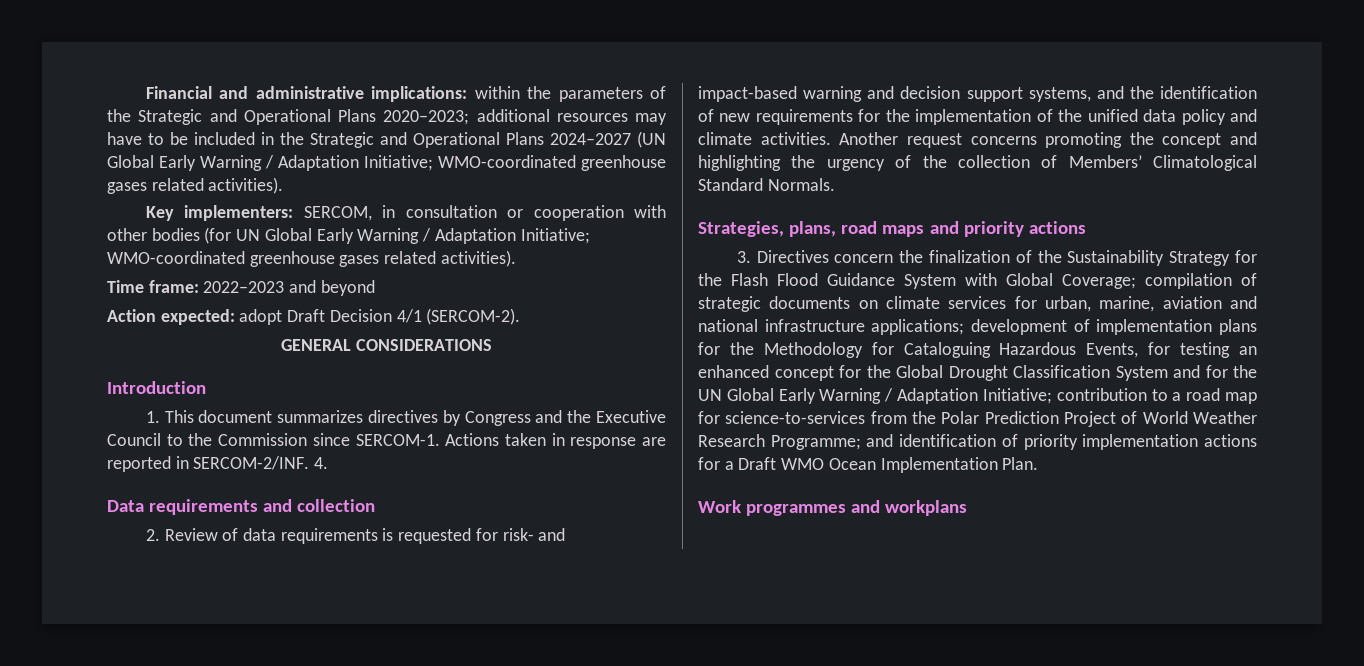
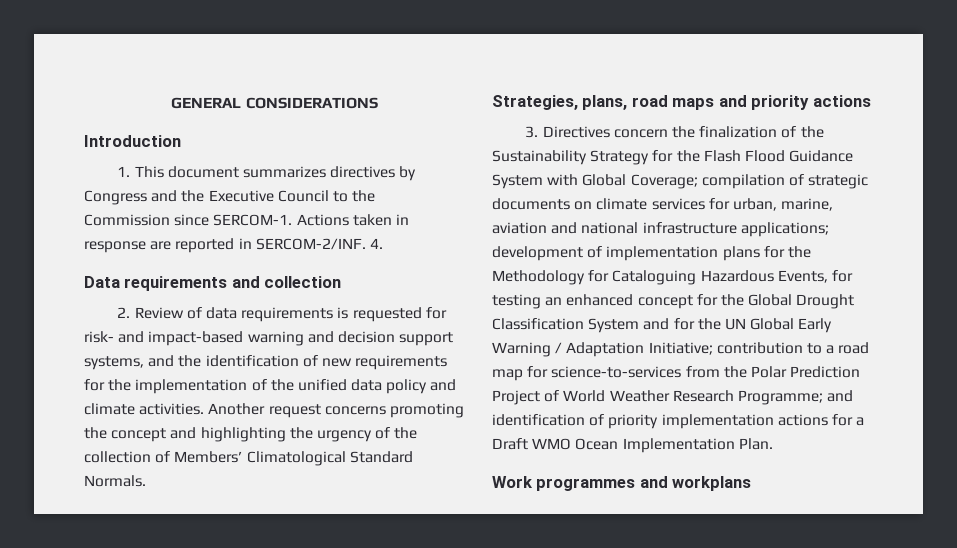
- Financial and administrative implications: within the parameters of the Strategic and Operational Plans 2020–2023; additional resources may have to be included in the Strategic and Operational Plans 2024–2027 (UN Global Early Warning / Adaptation Initiative; WMO-coordinated greenhouse gases related activities).
- Key implementers: SERCOM, in consultation or cooperation with other bodies (for UN Global Early Warning / Adaptation Initiative; WMO-coordinated greenhouse gases related activities).
- Time frame: 2022–2023 and beyond
- Action expected: adopt Draft Decision 4/1 (SERCOM-2).

